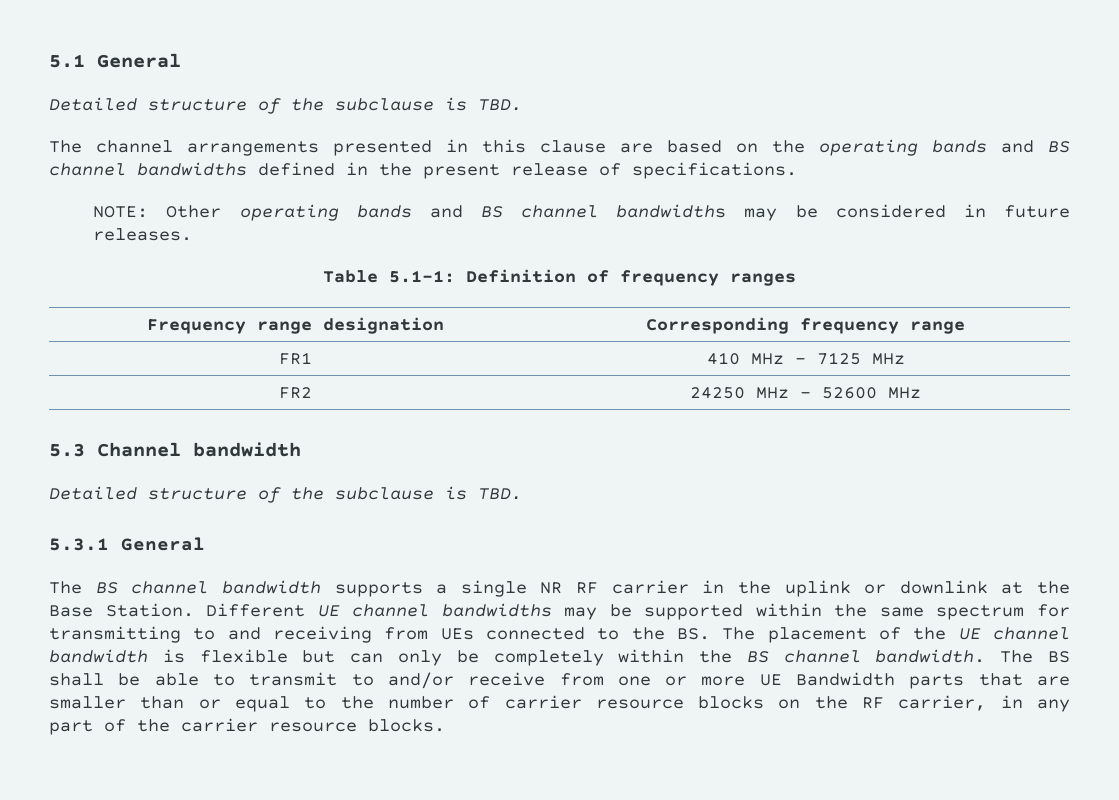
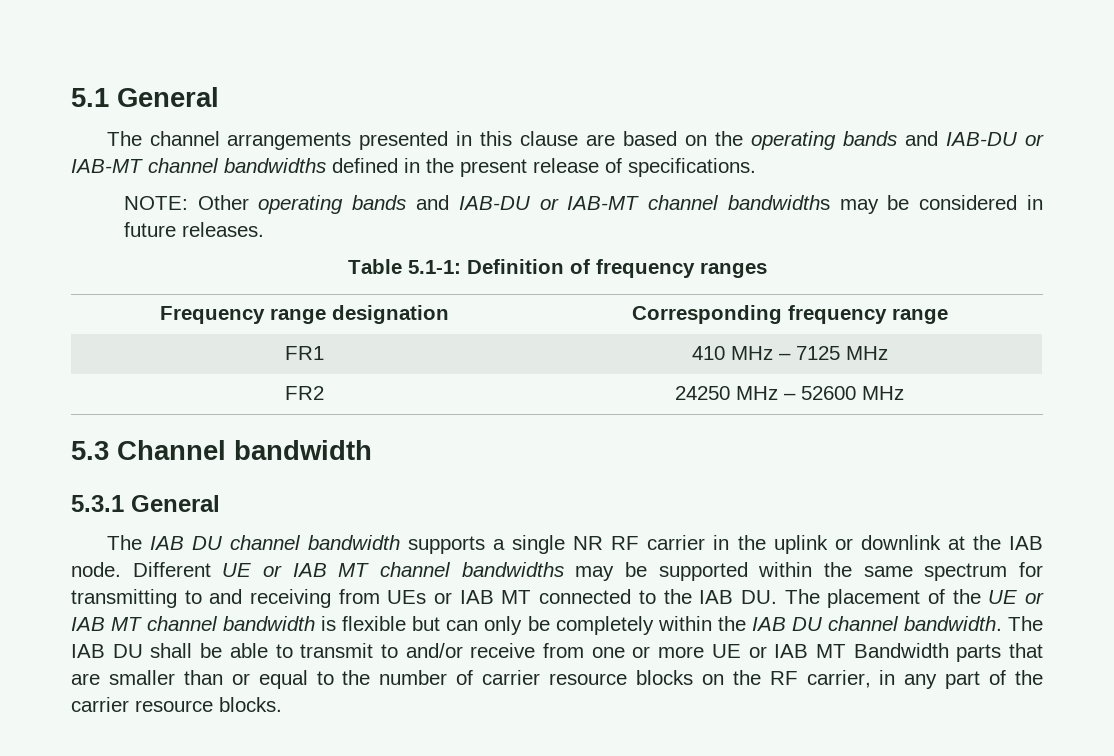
  5.1 General
- Detailed structure of the subclause is TBD.
- The channel arrangements presented in this clause are based on the operating bands and BS channel bandwidths defined in the present release of specifications.
+ The channel arrangements presented in this clause are based on the operating bands and IAB-DU or IAB-MT channel bandwidths defined in the present release of specifications.
- NOTE: Other operating bands and BS channel bandwidths may be considered in future releases.
+ NOTE: Other operating bands and IAB-DU or IAB-MT channel bandwidths may be considered in future releases.
  5.3 Channel bandwidth
- Detailed structure of the subclause is TBD.
- The BS channel bandwidth supports a single NR RF carrier in the uplink or downlink at the Base Station. Different UE channel bandwidths may be supported within the same spectrum for transmitting to and receiving from UEs connected to the BS. The placement of the UE channel bandwidth is flexible but can only be completely within the BS channel bandwidth.
+ The IAB DU channel bandwidth supports a single NR RF carrier in the uplink or downlink at the IAB node. Different UE or IAB MT channel bandwidths may be supported within the same spectrum for transmitting to and receiving from UEs or IAB MT connected to the IAB DU. The placement of the UE or IAB MT channel bandwidth is flexible but can only be completely within the IAB DU channel bandwidth.
- The BS shall be able to transmit to and/or receive from one or more UE Bandwidth parts that are smaller than or equal to the number of carrier resource blocks on the RF carrier, in any part of the carrier resource blocks.
+ The IAB DU shall be able to transmit to and/or receive from one or more UE or IAB MT Bandwidth parts that are smaller than or equal to the number of carrier resource blocks on the RF carrier, in any part of the carrier resource blocks.

